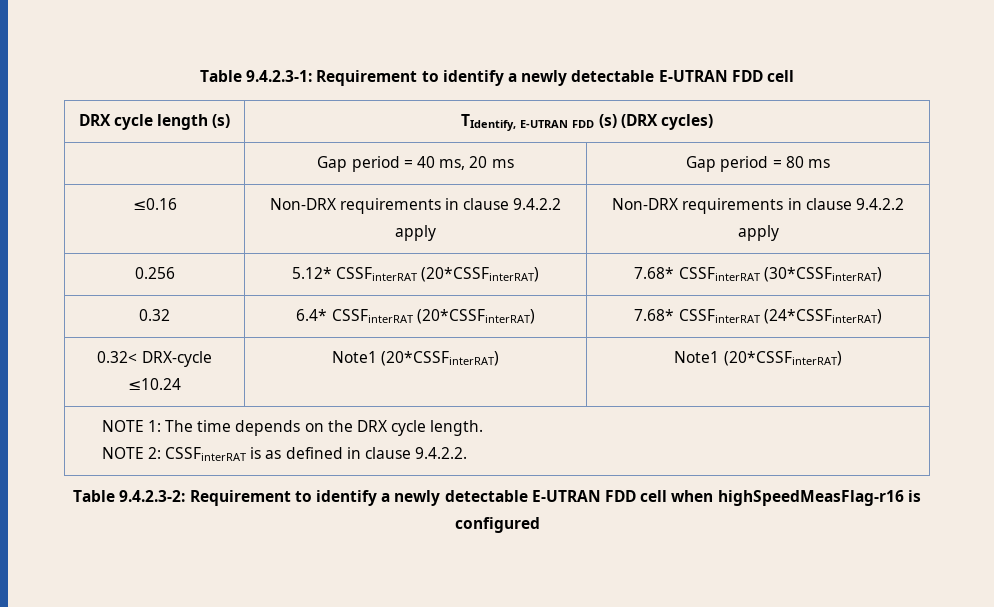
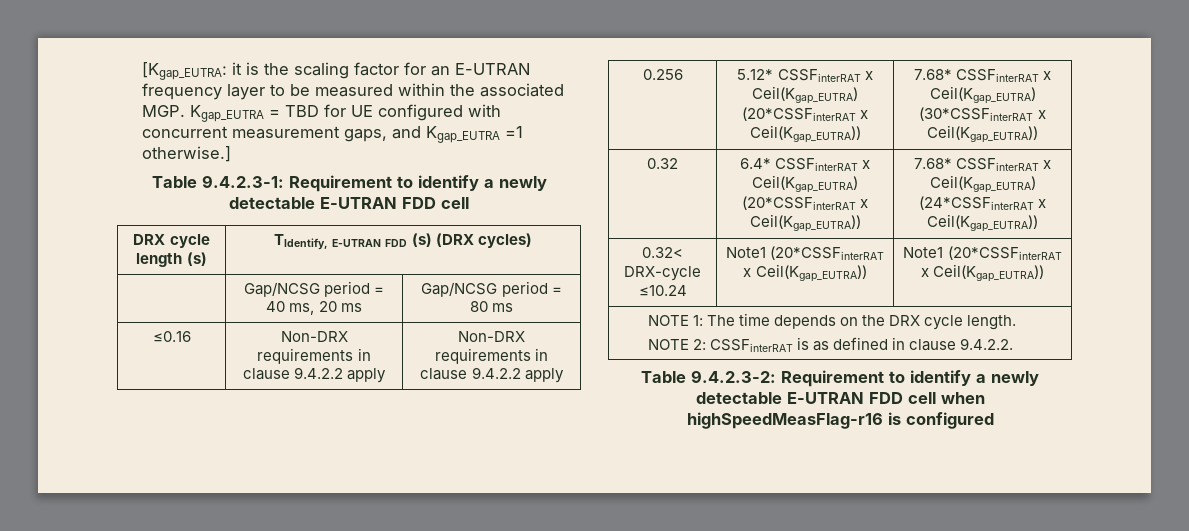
+ [Kgap_EUTRA: it is the scaling factor for an E-UTRAN frequency layer to be measured within the associated MGP. Kgap_EUTRA = TBD for UE configured with concurrent measurement gaps, and Kgap_EUTRA =1 otherwise.]
- | Gap period = 40 ms, 20 ms | Gap period = 80 ms
+ | Gap/NCSG period = 40 ms, 20 ms | Gap/NCSG period = 80 ms
- 0.256 | 5.12* CSSFinterRAT (20*CSSFinterRAT) | 7.68* CSSFinterRAT (30*CSSFinterRAT)
- 0.32 | 6.4* CSSFinterRAT (20*CSSFinterRAT) | 7.68* CSSFinterRAT (24*CSSFinterRAT)
- 0.32< DRX-cycle ≤10.24 | Note1 (20*CSSFinterRAT) | Note1 (20*CSSFinterRAT)
+ 0.256 | 5.12* CSSFinterRAT x Ceil(Kgap_EUTRA) (20*CSSFinterRAT x Ceil(Kgap_EUTRA)) | 7.68* CSSFinterRAT x Ceil(Kgap_EUTRA) (30*CSSFinterRAT x Ceil(Kgap_EUTRA))
+ 0.32 | 6.4* CSSFinterRAT x Ceil(Kgap_EUTRA) (20*CSSFinterRAT x Ceil(Kgap_EUTRA)) | 7.68* CSSFinterRAT x Ceil(Kgap_EUTRA) (24*CSSFinterRAT x Ceil(Kgap_EUTRA))
+ 0.32< DRX-cycle ≤10.24 | Note1 (20*CSSFinterRAT x Ceil(Kgap_EUTRA)) | Note1 (20*CSSFinterRAT x Ceil(Kgap_EUTRA))

